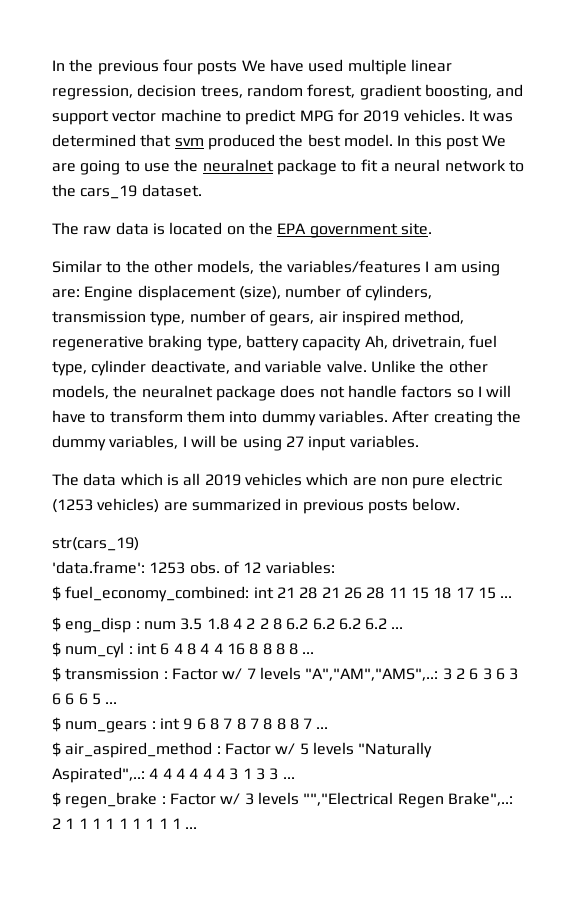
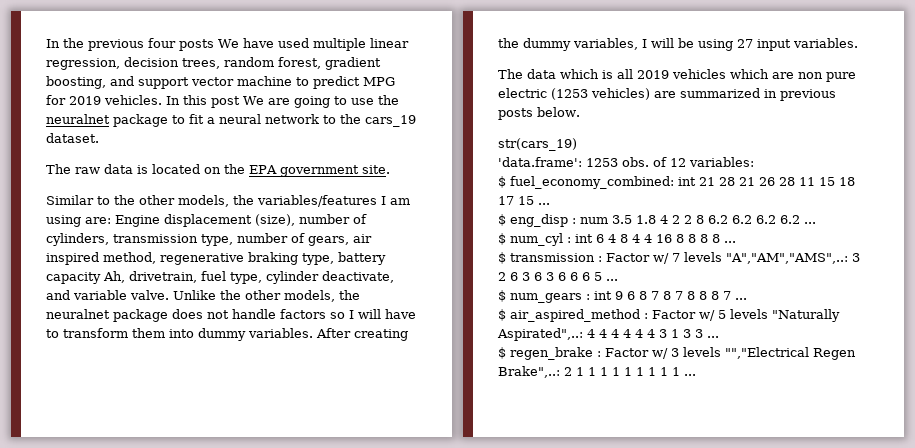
- It was determined that svm produced the best model.

